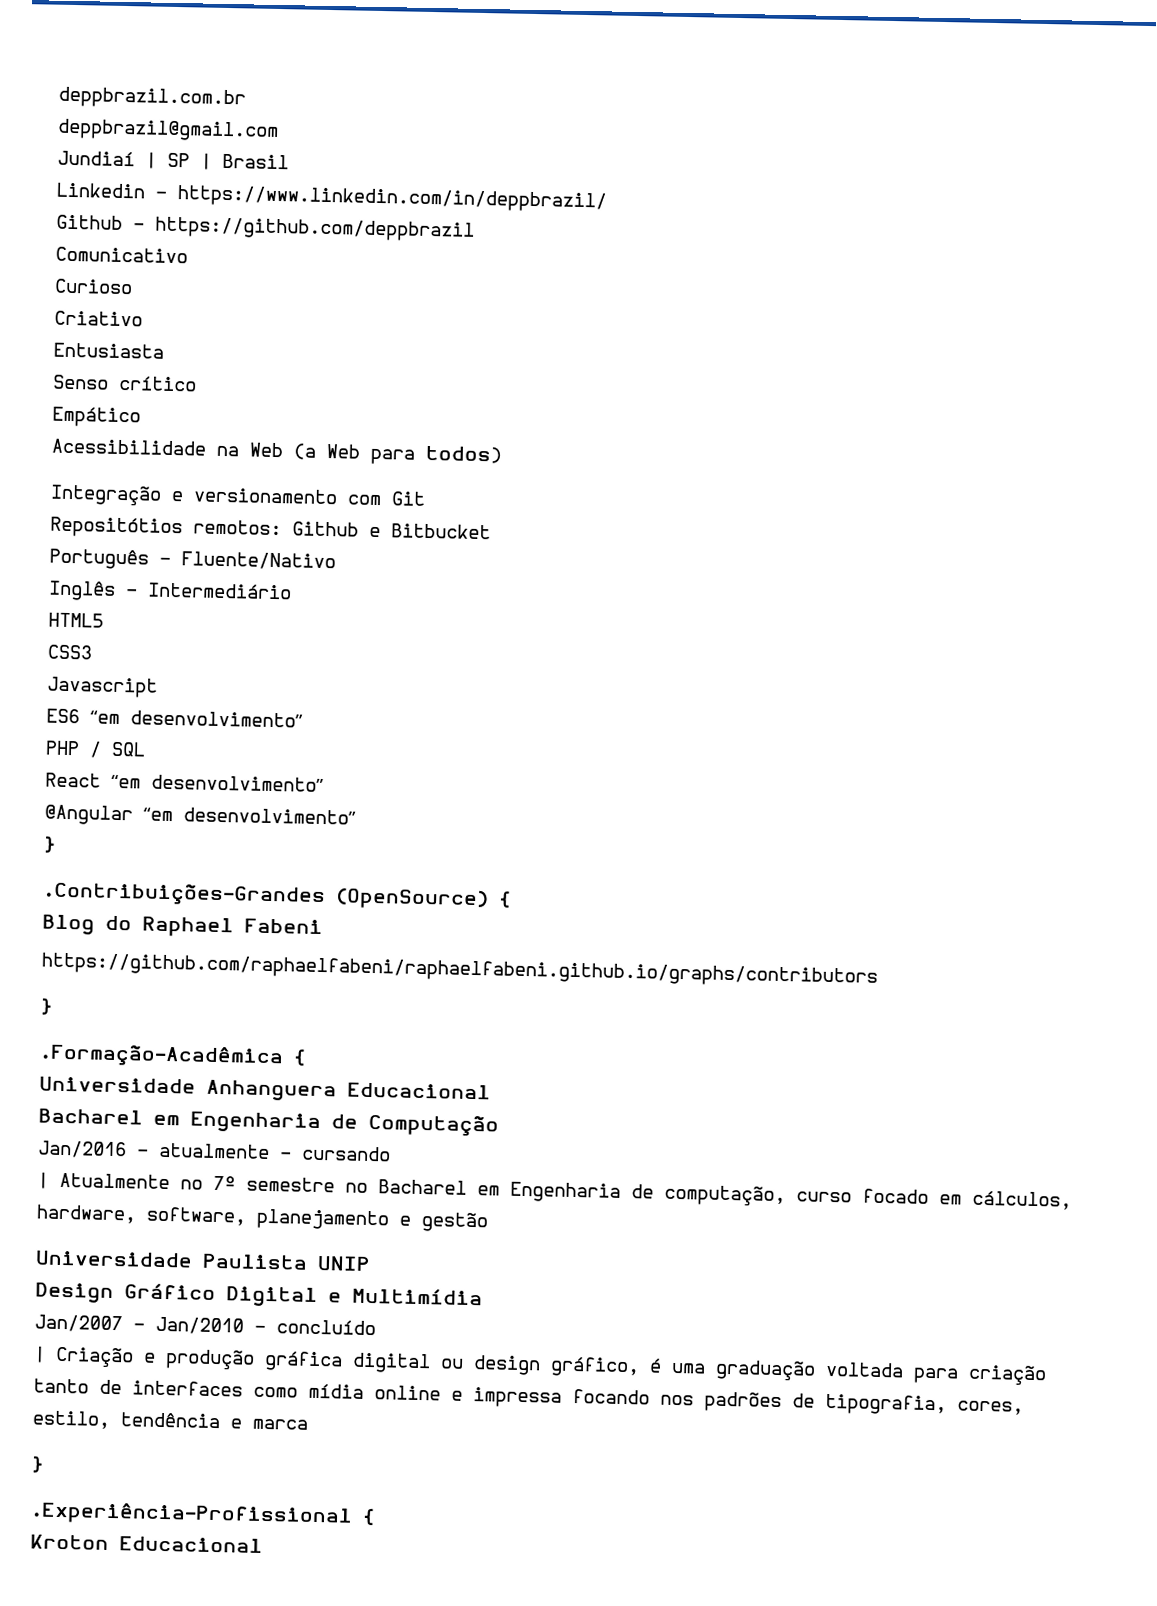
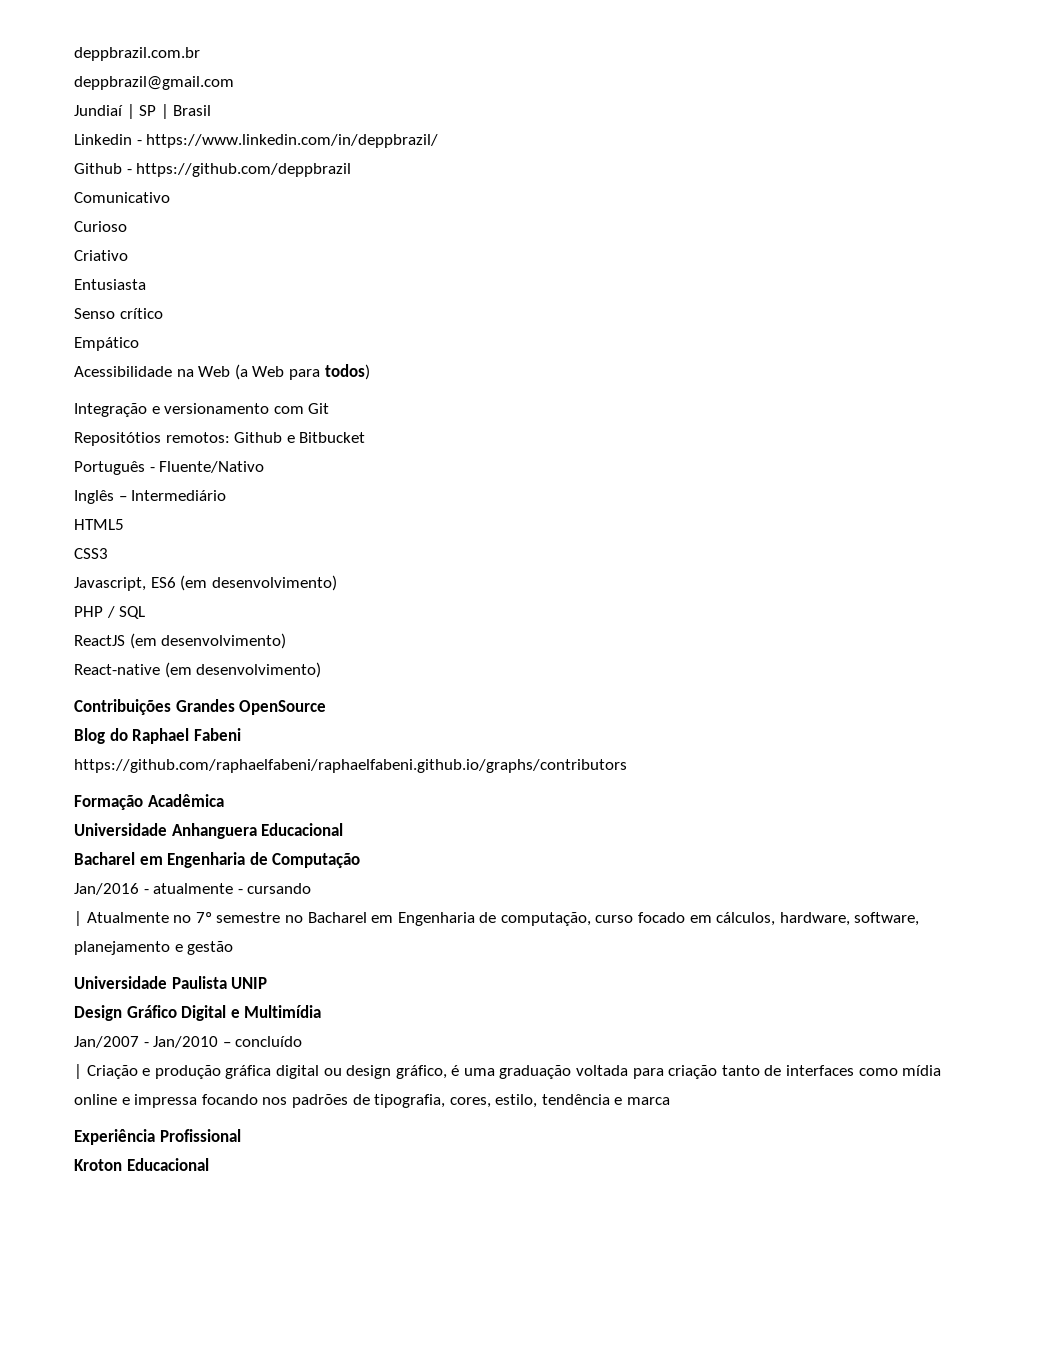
- Javascript
- ES6 “em desenvolvimento”
+ Javascript, ES6 (em desenvolvimento)
- React “em desenvolvimento”
- @Angular “em desenvolvimento”
- }
- .Contribuições-Grandes (OpenSource) {
+ ReactJS (em desenvolvimento)
+ React-native (em desenvolvimento)
+ Contribuições Grandes OpenSource
  https://github.com/raphaelfabeni/raphaelfabeni.github.io/graphs/contributors
- }
- .Formação-Acadêmica {
+ Formação Acadêmica
  | Criação e produção gráfica digital ou design gráfico, é uma graduação voltada para criação tanto de interfaces como mídia online e impressa focando nos padrões de tipografia, cores, estilo, tendência e marca
- }
- .Experiência-Profissional {
+ Experiência Profissional

